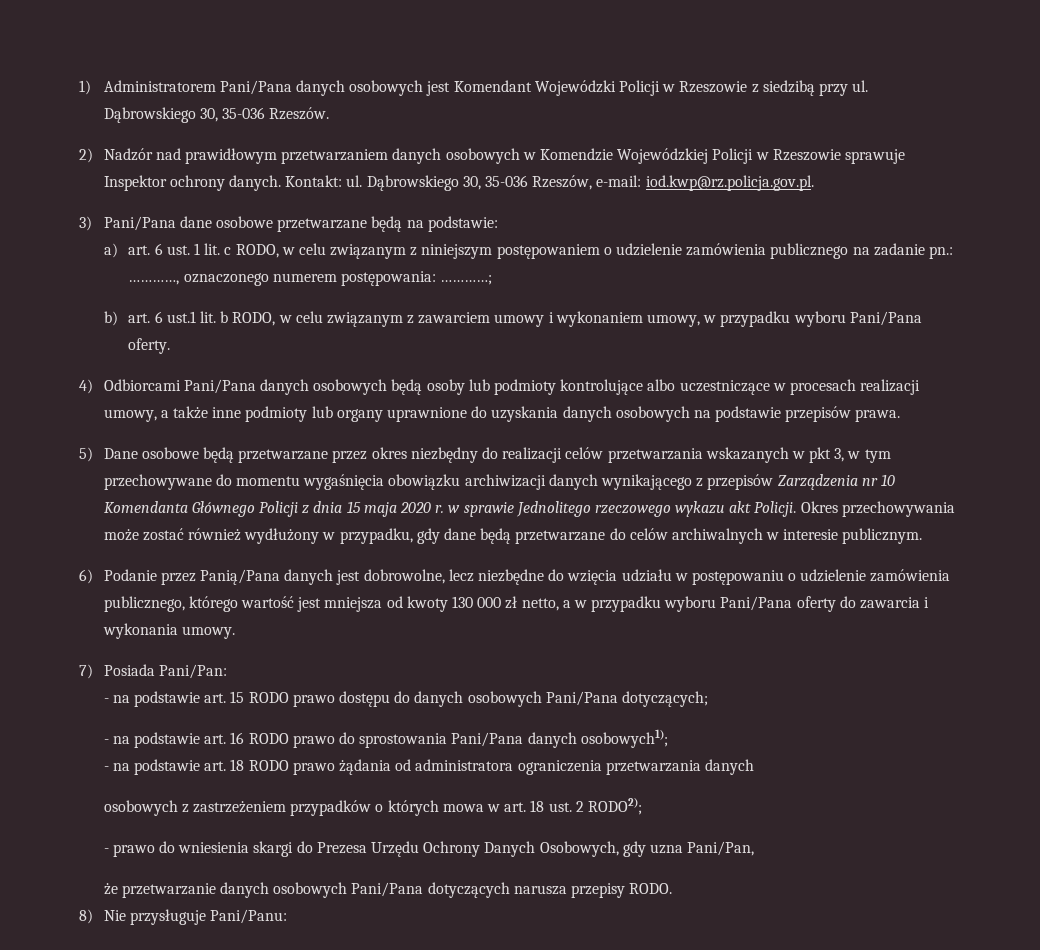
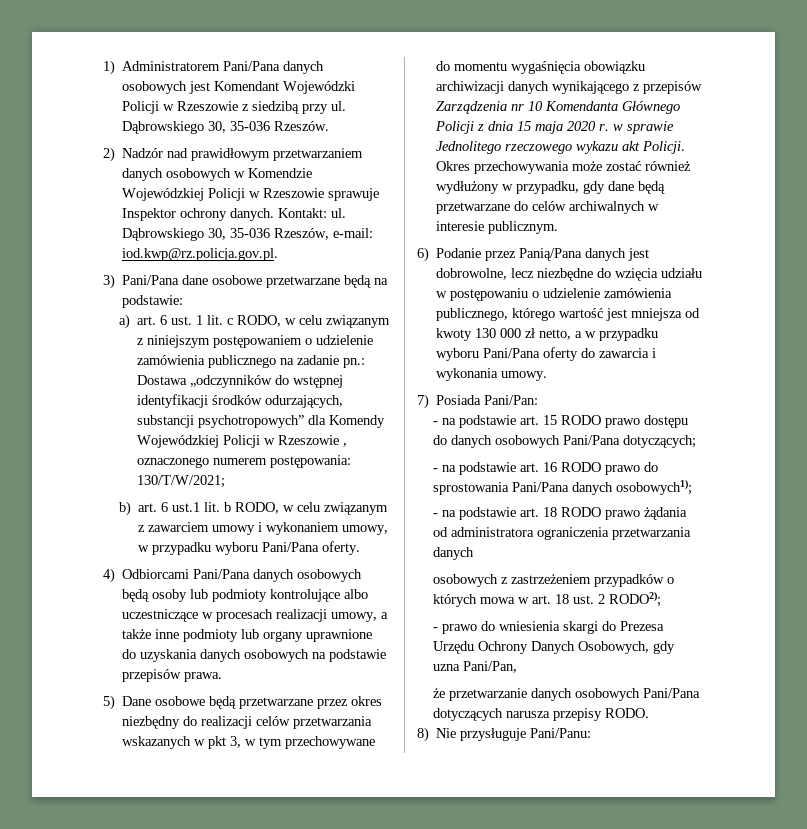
- a) art. 6 ust. 1 lit. c RODO, w celu związanym z niniejszym postępowaniem o udzielenie zamówienia publicznego na zadanie pn.: …………, oznaczonego numerem postępowania: …………;
+ a) art. 6 ust. 1 lit. c RODO, w celu związanym z niniejszym postępowaniem o udzielenie zamówienia publicznego na zadanie pn.: Dostawa „odczynników do wstępnej identyfikacji środków odurzających, substancji psychotropowych” dla Komendy Wojewódzkiej Policji w Rzeszowie , oznaczonego numerem postępowania: 130/T/W/2021;

